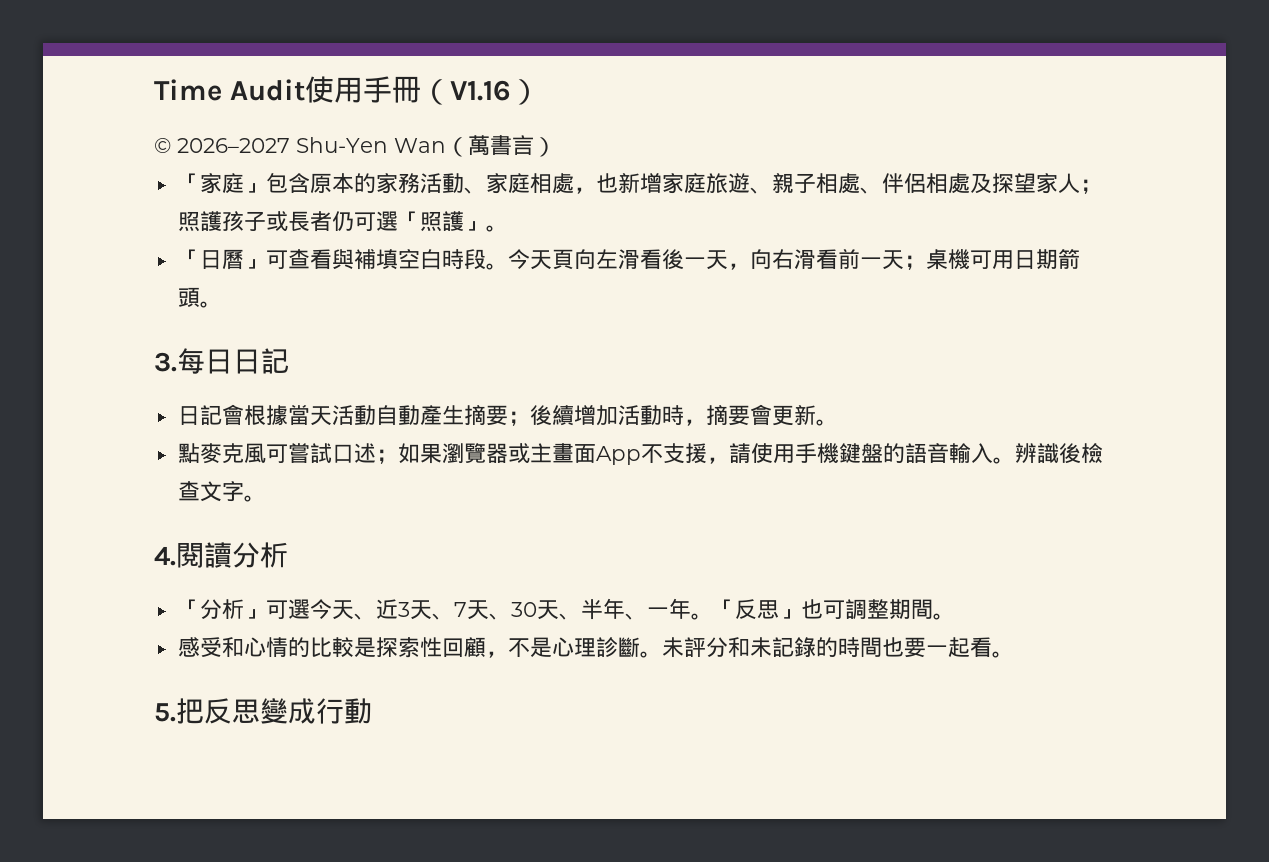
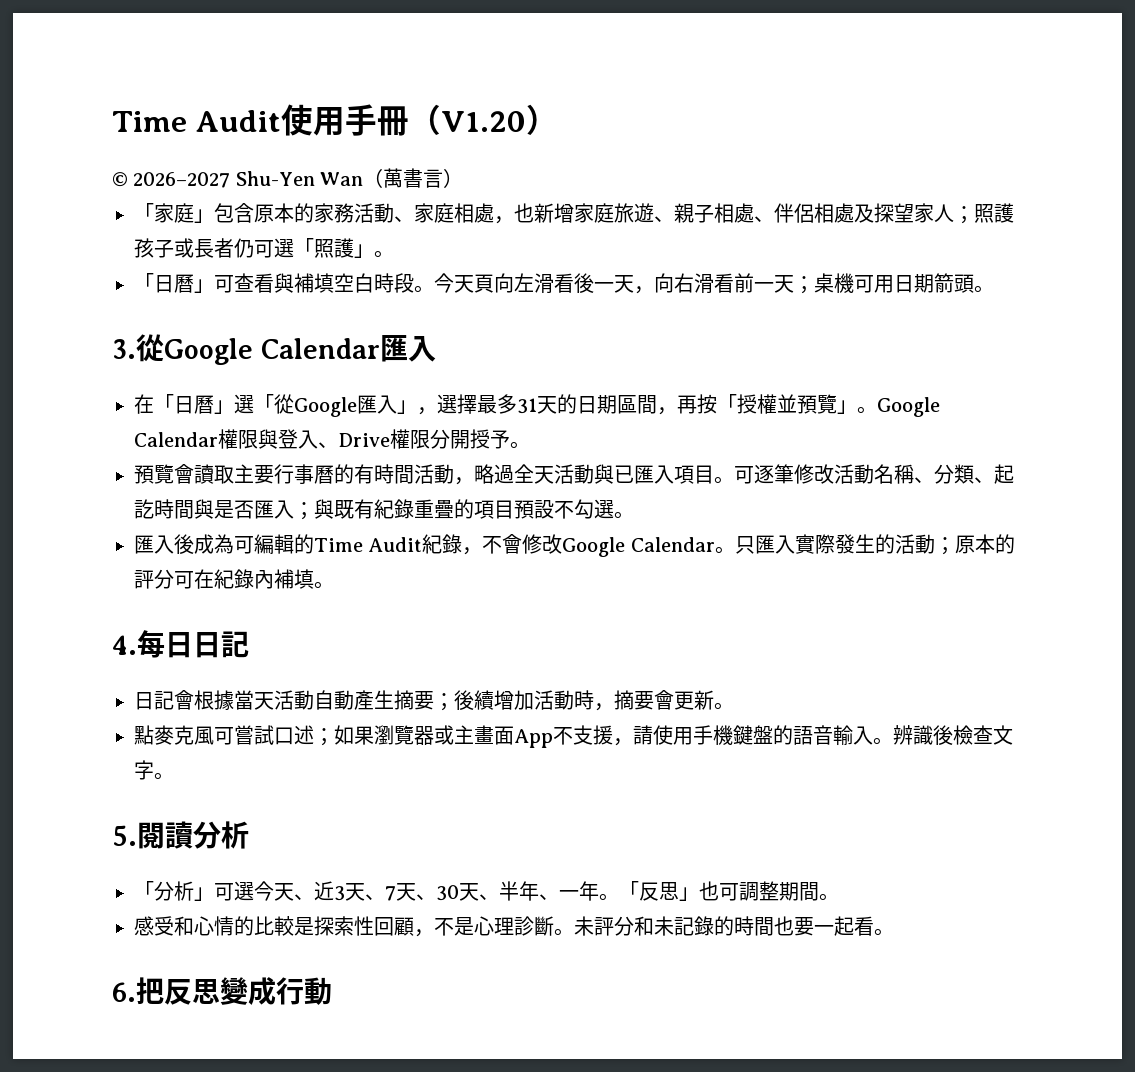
- Time Audit使用手冊（V1.16）
+ Time Audit使用手冊（V1.20）
- 3.每日日記
+ 3.從Google Calendar匯入
+ 在「日曆」選「從Google匯入」，選擇最多31天的日期區間，再按「授權並預覽」。Google Calendar權限與登入、Drive權限分開授予。
+ 預覽會讀取主要行事曆的有時間活動，略過全天活動與已匯入項目。可逐筆修改活動名稱、分類、起訖時間與是否匯入；與既有紀錄重疊的項目預設不勾選。
+ 匯入後成為可編輯的Time Audit紀錄，不會修改Google Calendar。只匯入實際發生的活動；原本的評分可在紀錄內補填。
+ 4.每日日記
- 4.閱讀分析
+ 5.閱讀分析
- 5.把反思變成行動
+ 6.把反思變成行動

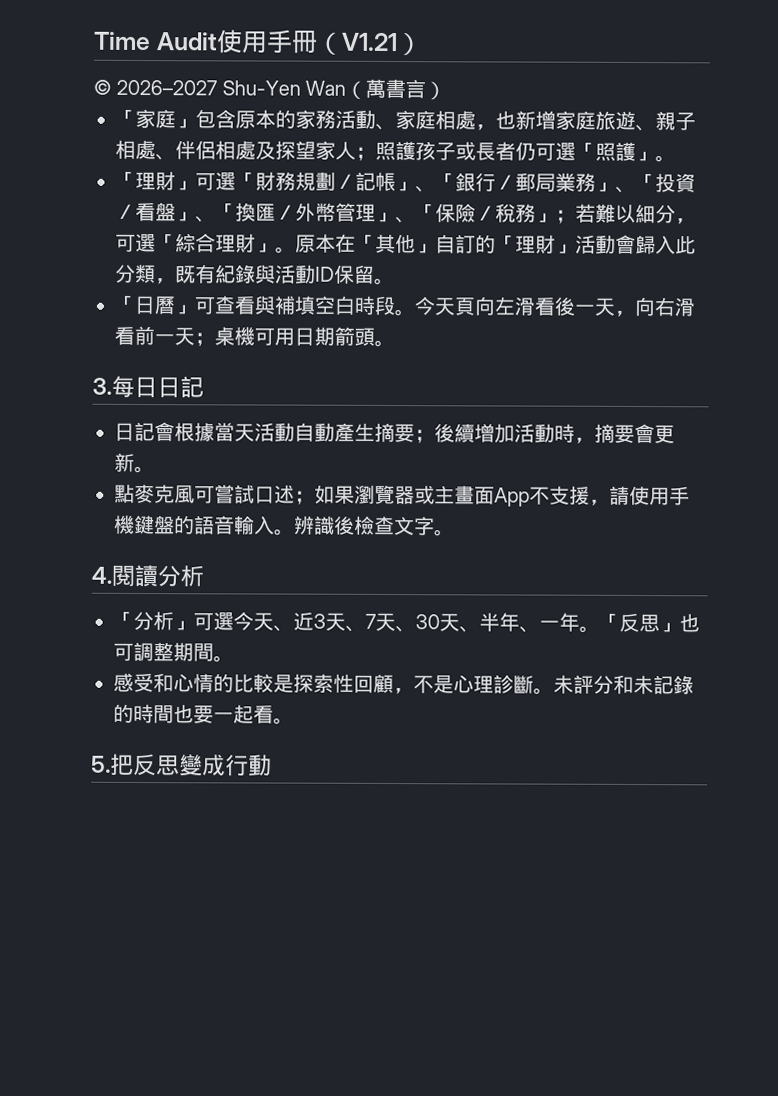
- Time Audit使用手冊（V1.20）
+ Time Audit使用手冊（V1.21）
+ 「理財」可選「財務規劃／記帳」、「銀行／郵局業務」、「投資／看盤」、「換匯／外幣管理」、「保險／稅務」；若難以細分，可選「綜合理財」。原本在「其他」自訂的「理財」活動會歸入此分類，既有紀錄與活動ID保留。
- 3.從Google Calendar匯入
- 在「日曆」選「從Google匯入」，選擇最多31天的日期區間，再按「授權並預覽」。Google Calendar權限與登入、Drive權限分開授予。
- 預覽會讀取主要行事曆的有時間活動，略過全天活動與已匯入項目。可逐筆修改活動名稱、分類、起訖時間與是否匯入；與既有紀錄重疊的項目預設不勾選。
- 匯入後成為可編輯的Time Audit紀錄，不會修改Google Calendar。只匯入實際發生的活動；原本的評分可在紀錄內補填。
- 4.每日日記
+ 3.每日日記
- 5.閱讀分析
+ 4.閱讀分析
- 6.把反思變成行動
+ 5.把反思變成行動

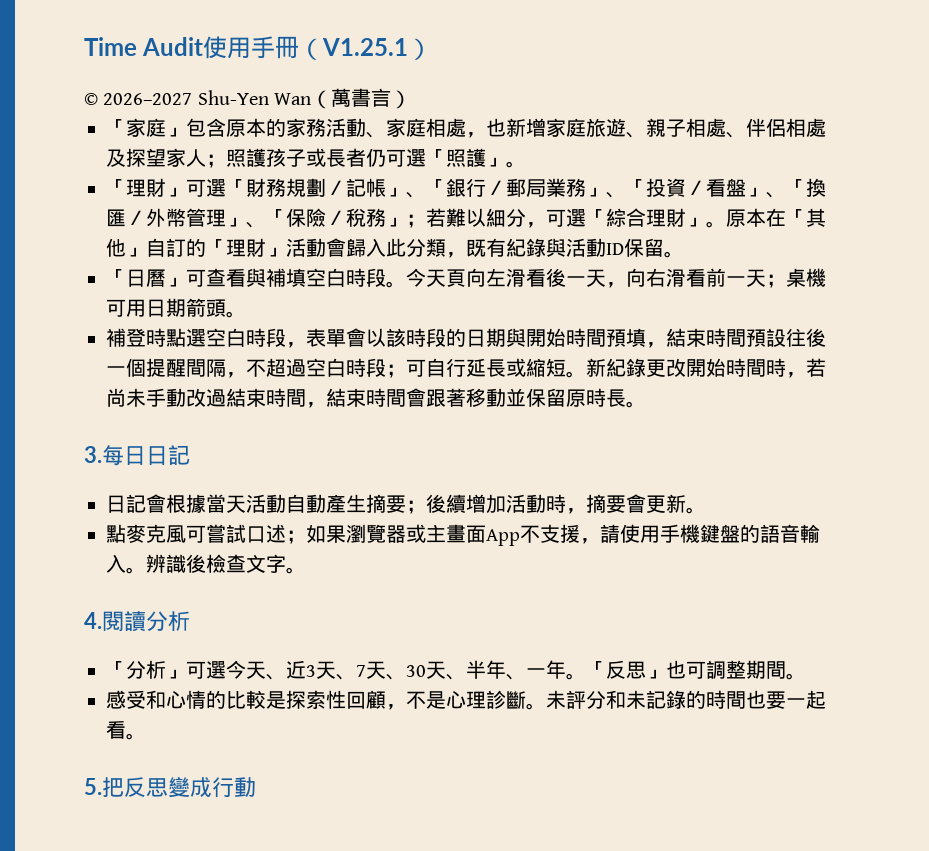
- Time Audit使用手冊（V1.21）
+ Time Audit使用手冊（V1.25.1）
+ 補登時點選空白時段，表單會以該時段的日期與開始時間預填，結束時間預設往後一個提醒間隔，不超過空白時段；可自行延長或縮短。新紀錄更改開始時間時，若尚未手動改過結束時間，結束時間會跟著移動並保留原時長。

